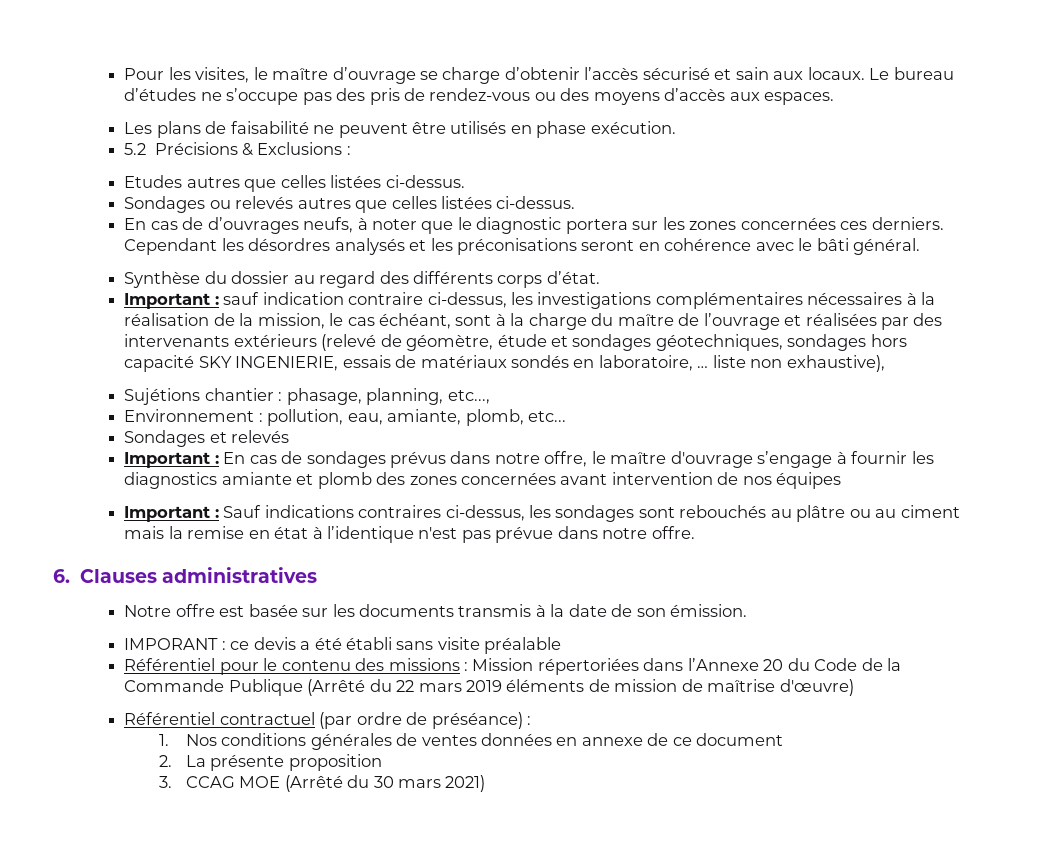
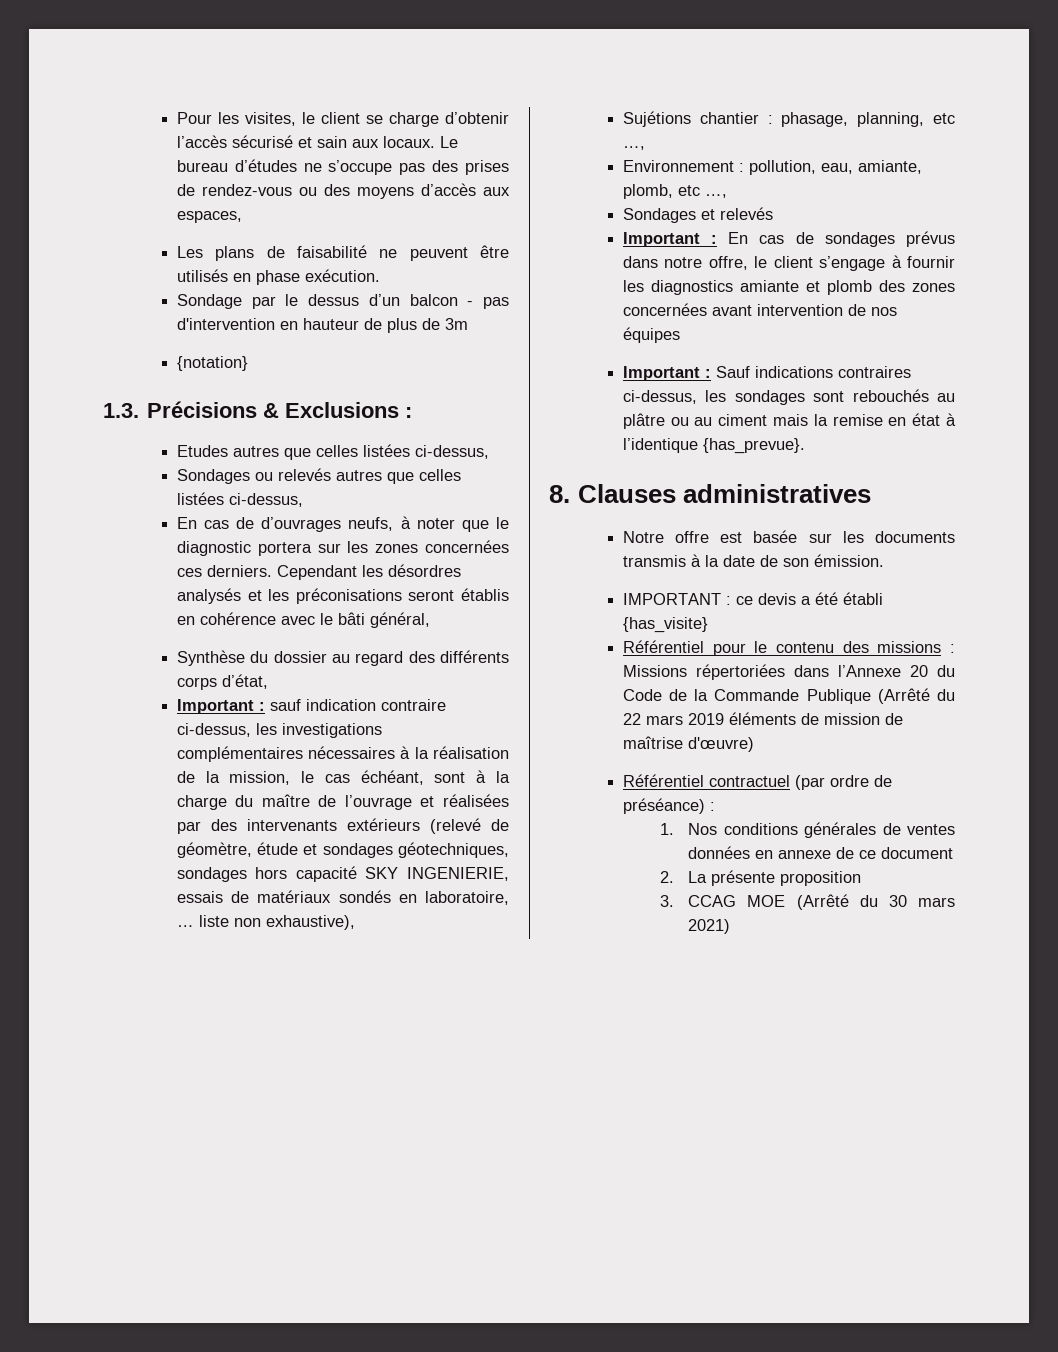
- Pour les visites, le maître d’ouvrage se charge d’obtenir l’accès sécurisé et sain aux locaux.
+ Pour les visites, le client se charge d’obtenir l’accès sécurisé et sain aux locaux.
- Le bureau d’études ne s’occupe pas des pris de rendez-vous ou des moyens d’accès aux espaces.
+ Le bureau d’études ne s’occupe pas des prises de rendez-vous ou des moyens d’accès aux espaces,
- 5.2 Précisions & Exclusions :
+ Sondage par le dessus d’un balcon - pas d'intervention en hauteur de plus de 3m
+ {notation}
+ 1.3. Précisions & Exclusions :
- Etudes autres que celles listées ci-dessus.
+ Etudes autres que celles listées ci-dessus,
- Sondages ou relevés autres que celles listées ci-dessus.
+ Sondages ou relevés autres que celles listées ci-dessus,
- Cependant les désordres analysés et les préconisations seront en cohérence avec le bâti général.
+ Cependant les désordres analysés et les préconisations seront établis en cohérence avec le bâti général,
- Synthèse du dossier au regard des différents corps d’état.
+ Synthèse du dossier au regard des différents corps d’état,
- Sujétions chantier : phasage, planning, etc...,
+ Sujétions chantier : phasage, planning, etc …,
- Environnement : pollution, eau, amiante, plomb, etc...
+ Environnement : pollution, eau, amiante, plomb, etc …,
- Important : En cas de sondages prévus dans notre offre, le maître d'ouvrage s’engage à fournir les diagnostics amiante et plomb des zones concernées avant intervention de nos équipes
+ Important : En cas de sondages prévus dans notre offre, le client s’engage à fournir les diagnostics amiante et plomb des zones concernées avant intervention de nos équipes
- Important : Sauf indications contraires ci-dessus, les sondages sont rebouchés au plâtre ou au ciment mais la remise en état à l’identique n'est pas prévue dans notre offre.
- 6. Clauses administratives
+ Important : Sauf indications contraires ci-dessus, les sondages sont rebouchés au plâtre ou au ciment mais la remise en état à l’identique {has_prevue}.
+ 8. Clauses administratives
- IMPORANT : ce devis a été établi sans visite préalable
+ IMPORTANT : ce devis a été établi {has_visite}
- Référentiel pour le contenu des missions : Mission répertoriées dans l’Annexe 20 du Code de la Commande Publique (Arrêté du 22 mars 2019 éléments de mission de maîtrise d'œuvre)
+ Référentiel pour le contenu des missions : Missions répertoriées dans l’Annexe 20 du Code de la Commande Publique (Arrêté du 22 mars 2019 éléments de mission de maîtrise d'œuvre)

